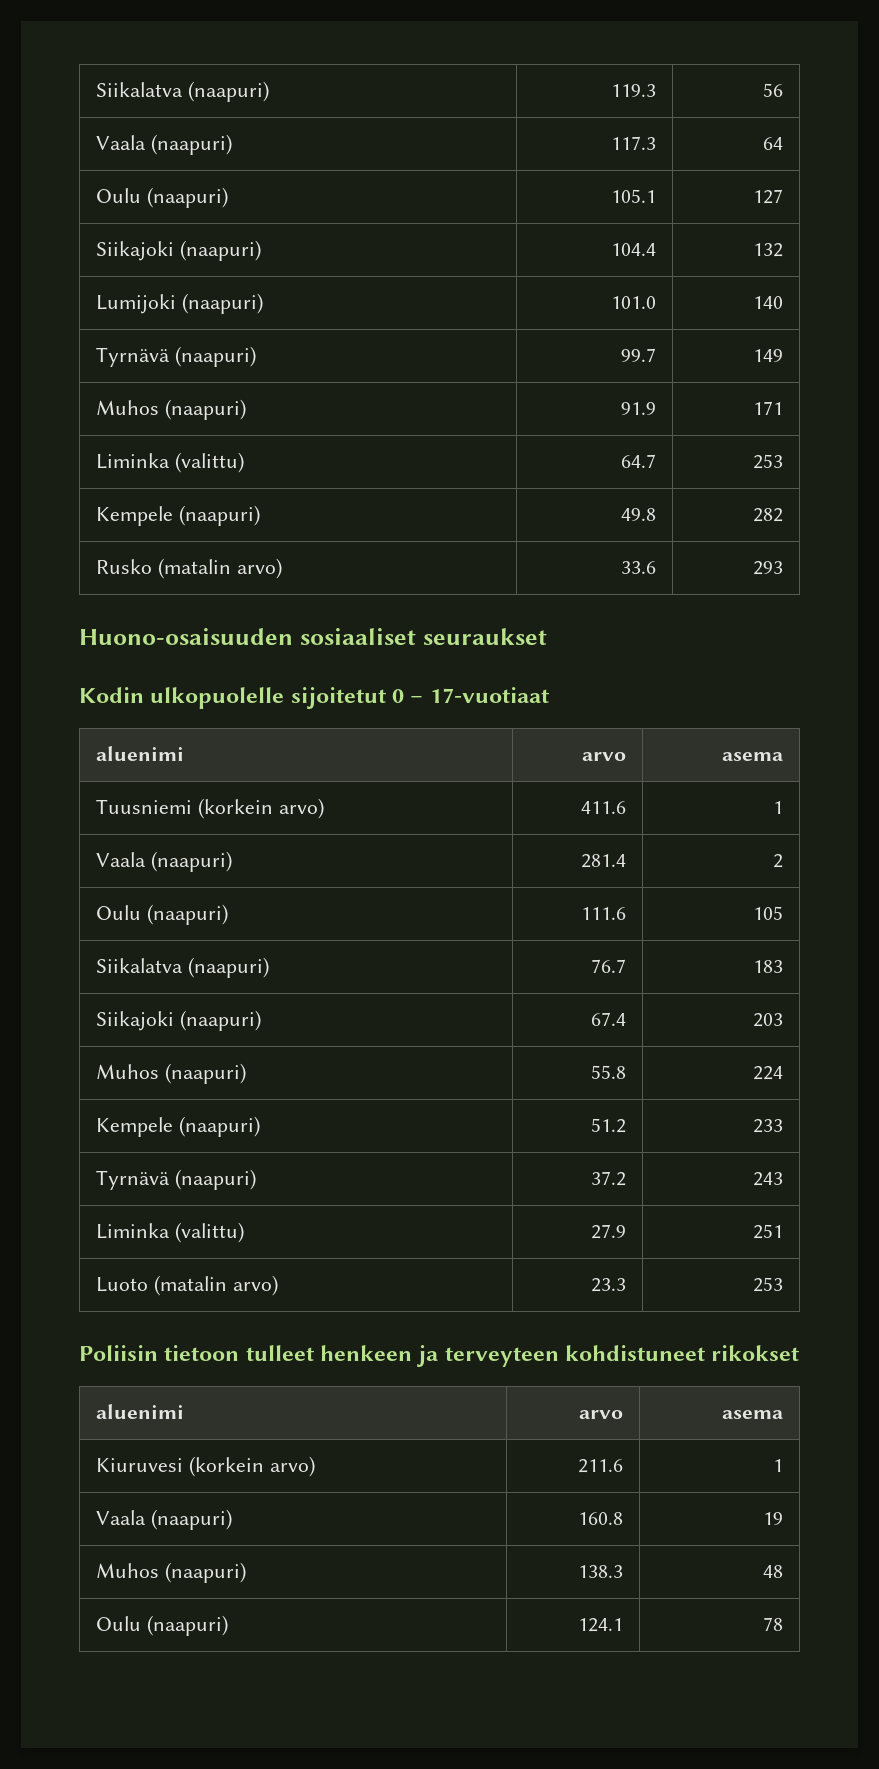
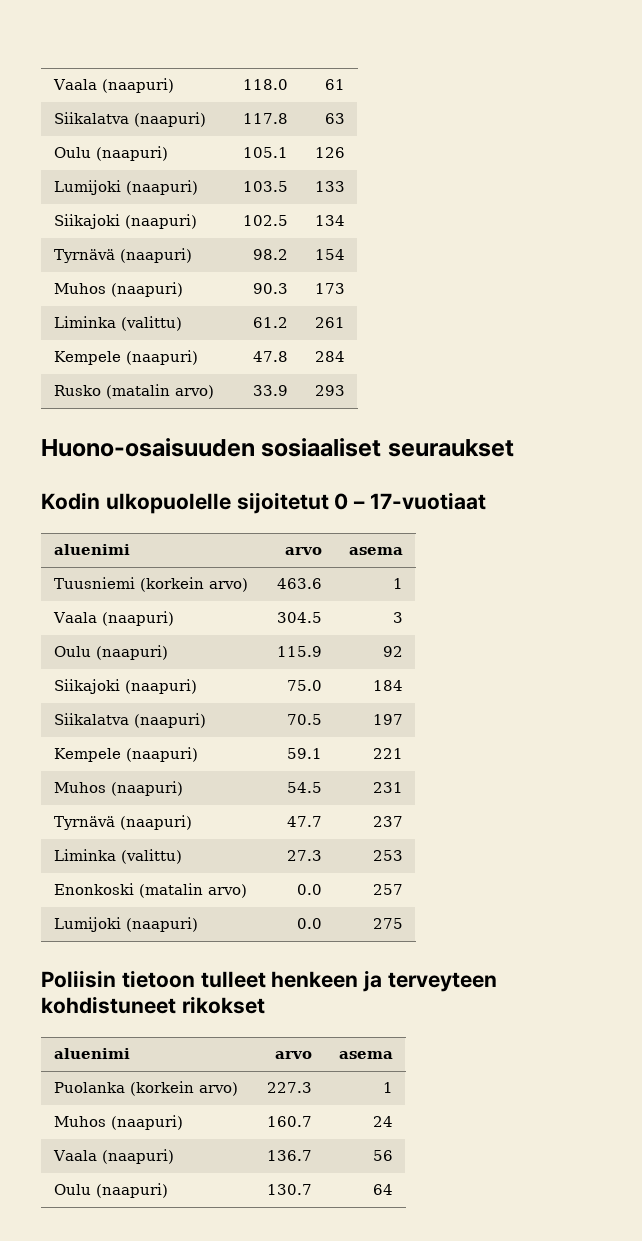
- Siikalatva (naapuri) | 119.3 | 56
- Vaala (naapuri) | 117.3 | 64
- Oulu (naapuri) | 105.1 | 127
- Siikajoki (naapuri) | 104.4 | 132
- Lumijoki (naapuri) | 101.0 | 140
- Tyrnävä (naapuri) | 99.7 | 149
- Muhos (naapuri) | 91.9 | 171
- Liminka (valittu) | 64.7 | 253
- Kempele (naapuri) | 49.8 | 282
+ Vaala (naapuri) | 118.0 | 61
+ Siikalatva (naapuri) | 117.8 | 63
+ Oulu (naapuri) | 105.1 | 126
+ Lumijoki (naapuri) | 103.5 | 133
+ Siikajoki (naapuri) | 102.5 | 134
+ Tyrnävä (naapuri) | 98.2 | 154
+ Muhos (naapuri) | 90.3 | 173
+ Liminka (valittu) | 61.2 | 261
+ Kempele (naapuri) | 47.8 | 284
- Rusko (matalin arvo) | 33.6 | 293
+ Rusko (matalin arvo) | 33.9 | 293
- Tuusniemi (korkein arvo) | 411.6 | 1
- Vaala (naapuri) | 281.4 | 2
- Oulu (naapuri) | 111.6 | 105
- Siikalatva (naapuri) | 76.7 | 183
- Siikajoki (naapuri) | 67.4 | 203
- Muhos (naapuri) | 55.8 | 224
- Kempele (naapuri) | 51.2 | 233
- Tyrnävä (naapuri) | 37.2 | 243
- Liminka (valittu) | 27.9 | 251
- Luoto (matalin arvo) | 23.3 | 253
+ Tuusniemi (korkein arvo) | 463.6 | 1
+ Vaala (naapuri) | 304.5 | 3
+ Oulu (naapuri) | 115.9 | 92
+ Siikajoki (naapuri) | 75.0 | 184
+ Siikalatva (naapuri) | 70.5 | 197
+ Kempele (naapuri) | 59.1 | 221
+ Muhos (naapuri) | 54.5 | 231
+ Tyrnävä (naapuri) | 47.7 | 237
+ Liminka (valittu) | 27.3 | 253
+ Enonkoski (matalin arvo) | 0.0 | 257
+ Lumijoki (naapuri) | 0.0 | 275
- Kiuruvesi (korkein arvo) | 211.6 | 1
- Vaala (naapuri) | 160.8 | 19
- Muhos (naapuri) | 138.3 | 48
- Oulu (naapuri) | 124.1 | 78
+ Puolanka (korkein arvo) | 227.3 | 1
+ Muhos (naapuri) | 160.7 | 24
+ Vaala (naapuri) | 136.7 | 56
+ Oulu (naapuri) | 130.7 | 64

